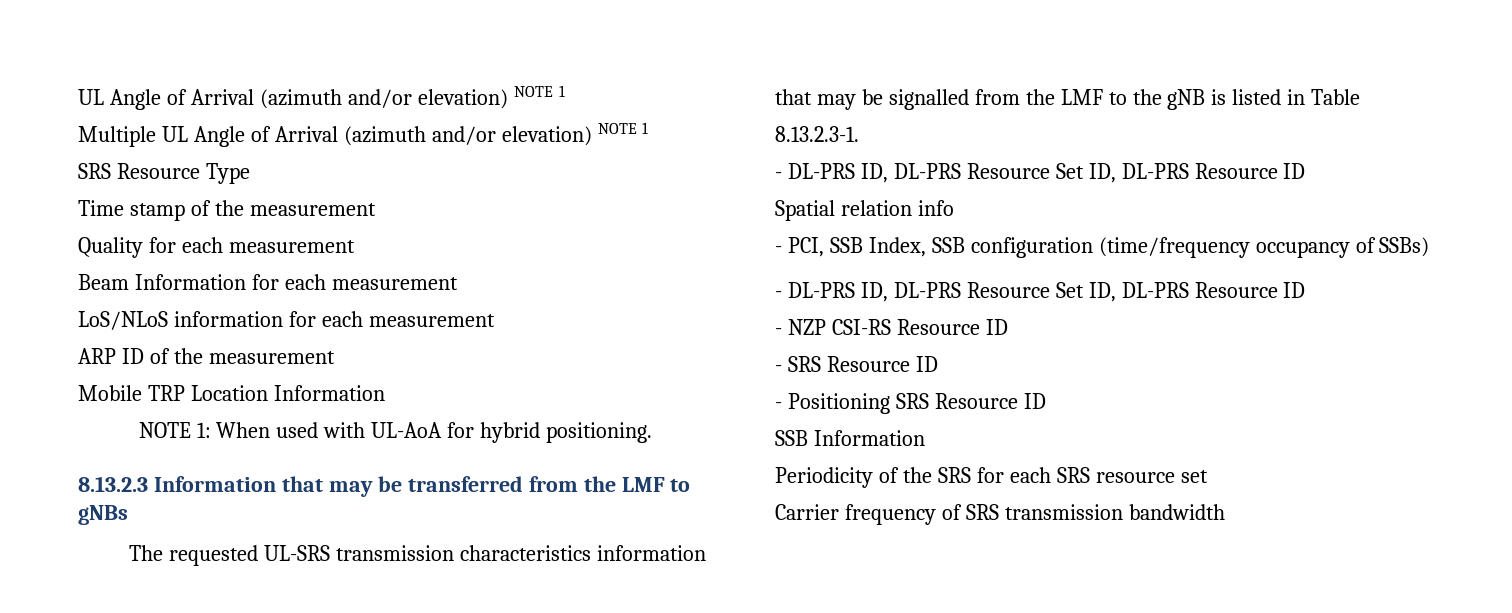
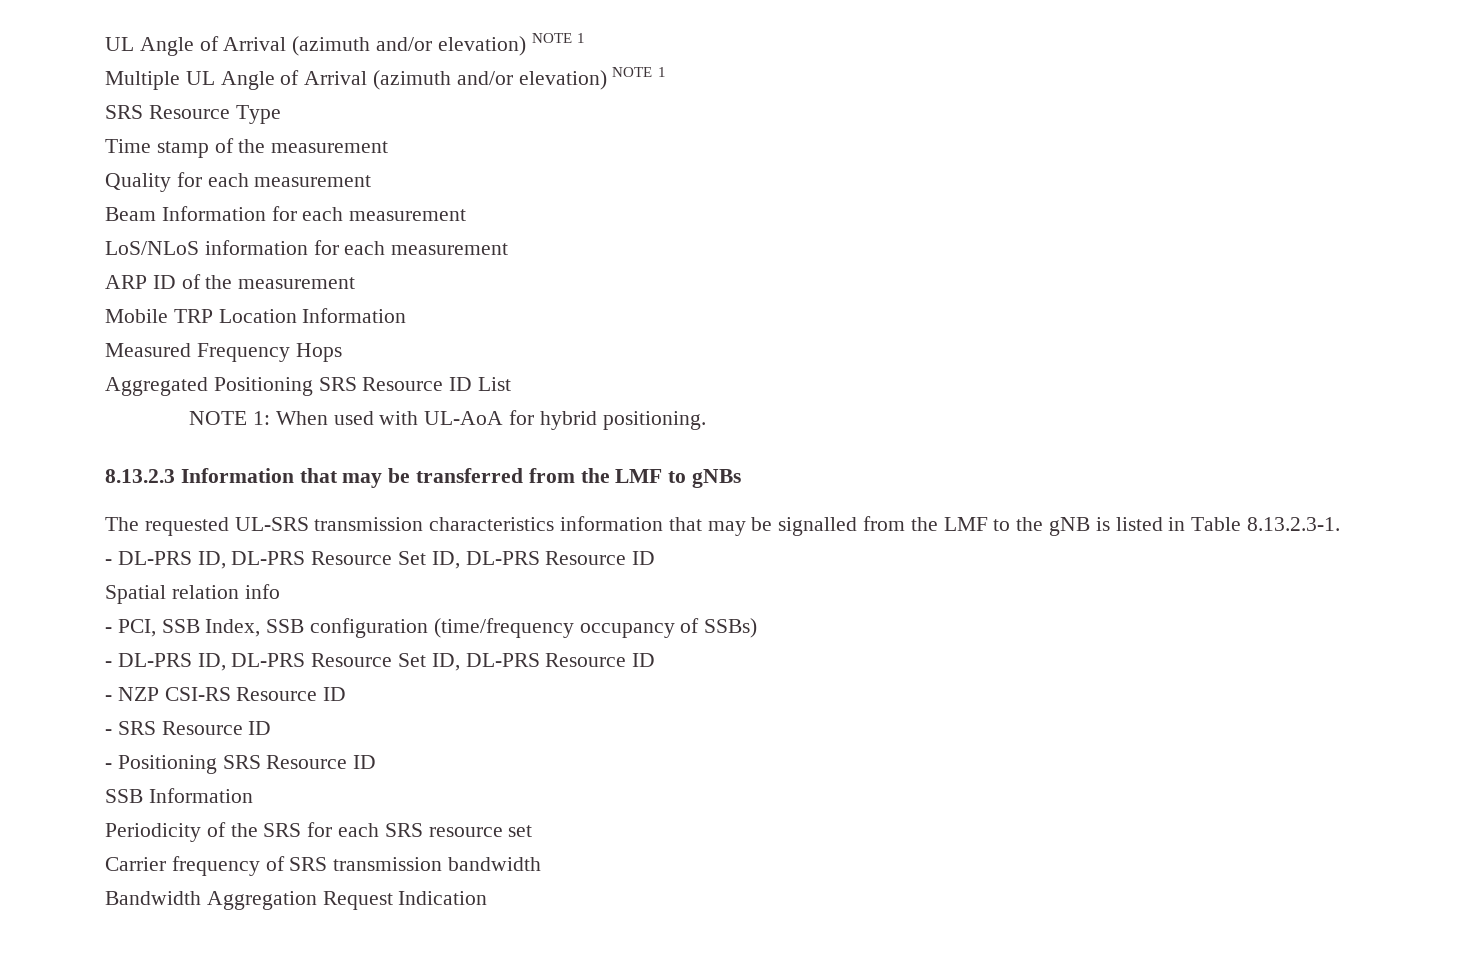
+ Measured Frequency Hops
+ Aggregated Positioning SRS Resource ID List
+ Bandwidth Aggregation Request Indication

